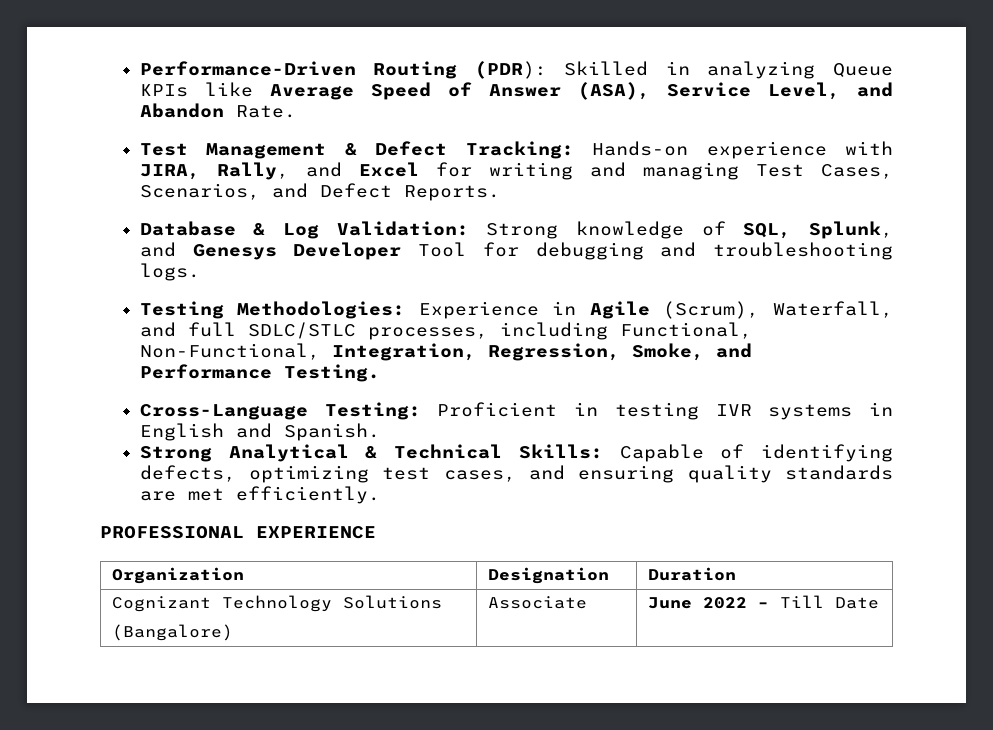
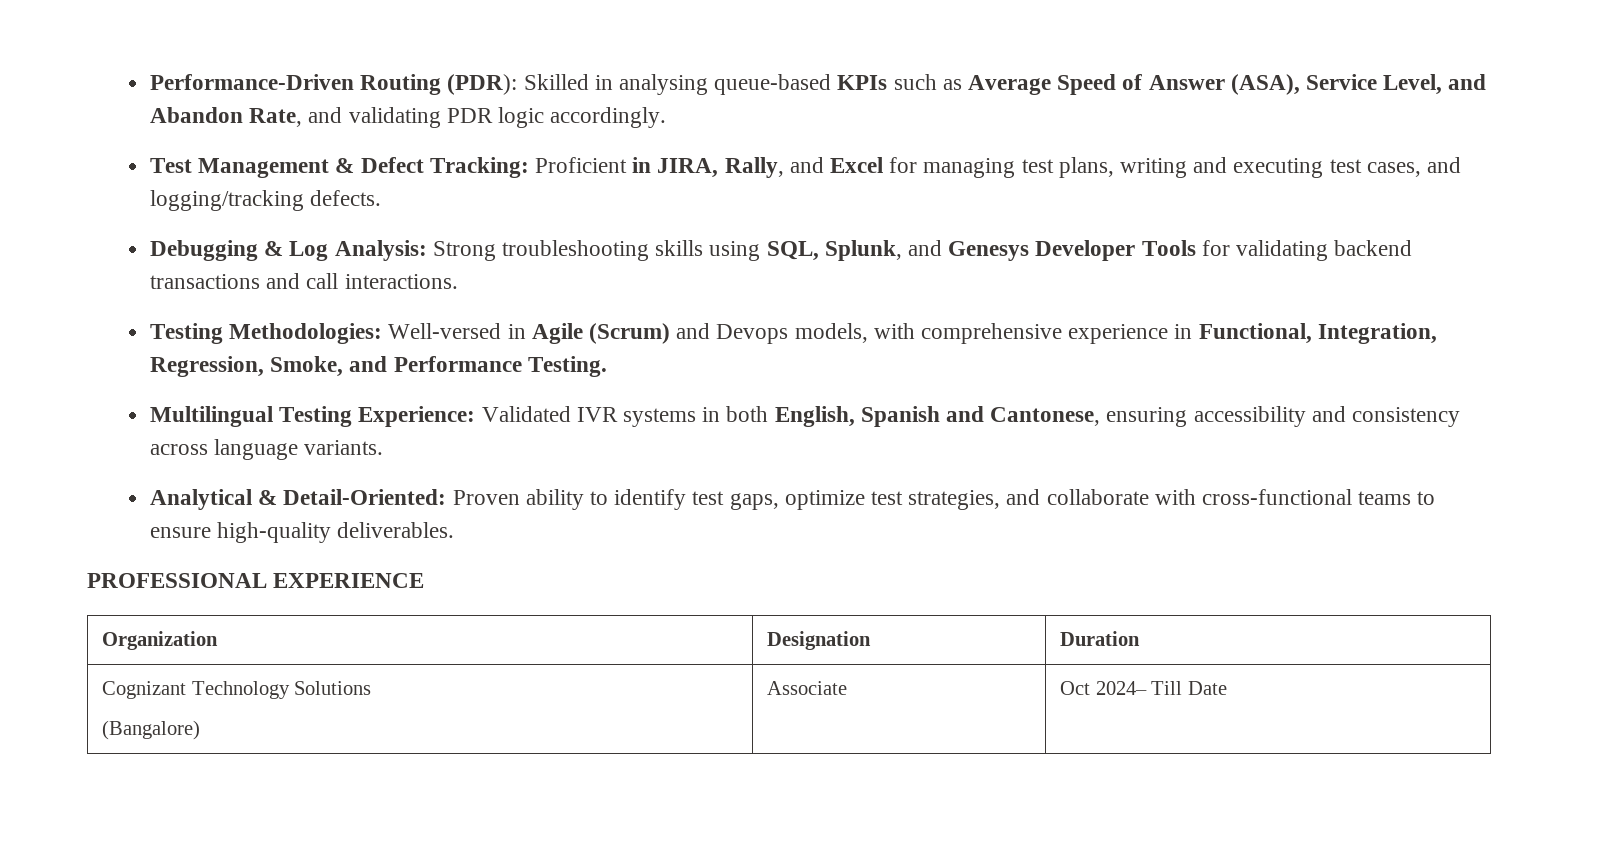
- Performance-Driven Routing (PDR): Skilled in analyzing Queue KPIs like Average Speed of Answer (ASA), Service Level, and Abandon Rate.
+ Performance-Driven Routing (PDR): Skilled in analysing queue-based KPIs such as Average Speed of Answer (ASA), Service Level, and Abandon Rate, and validating PDR logic accordingly.
- Test Management & Defect Tracking: Hands-on experience with JIRA, Rally, and Excel for writing and managing Test Cases, Scenarios, and Defect Reports.
- Database & Log Validation: Strong knowledge of SQL, Splunk, and Genesys Developer Tool for debugging and troubleshooting logs.
+ Test Management & Defect Tracking: Proficient in JIRA, Rally, and Excel for managing test plans, writing and executing test cases, and logging/tracking defects.
+ Debugging & Log Analysis: Strong troubleshooting skills using SQL, Splunk, and Genesys Developer Tools for validating backend transactions and call interactions.
- Testing Methodologies: Experience in Agile (Scrum), Waterfall, and full SDLC/STLC processes, including Functional, Non-Functional, Integration, Regression, Smoke, and Performance Testing.
+ Testing Methodologies: Well-versed in Agile (Scrum) and Devops models, with comprehensive experience in Functional, Integration, Regression, Smoke, and Performance Testing.
- Cross-Language Testing: Proficient in testing IVR systems in English and Spanish.
- Strong Analytical & Technical Skills: Capable of identifying defects, optimizing test cases, and ensuring quality standards are met efficiently.
+ Multilingual Testing Experience: Validated IVR systems in both English, Spanish and Cantonese, ensuring accessibility and consistency across language variants.
+ Analytical & Detail-Oriented: Proven ability to identify test gaps, optimize test strategies, and collaborate with cross-functional teams to ensure high-quality deliverables.
  Cognizant Technology Solutions
- (Bangalore) | Associate | June 2022 – Till Date
+ (Bangalore) | Associate | Oct 2024– Till Date

